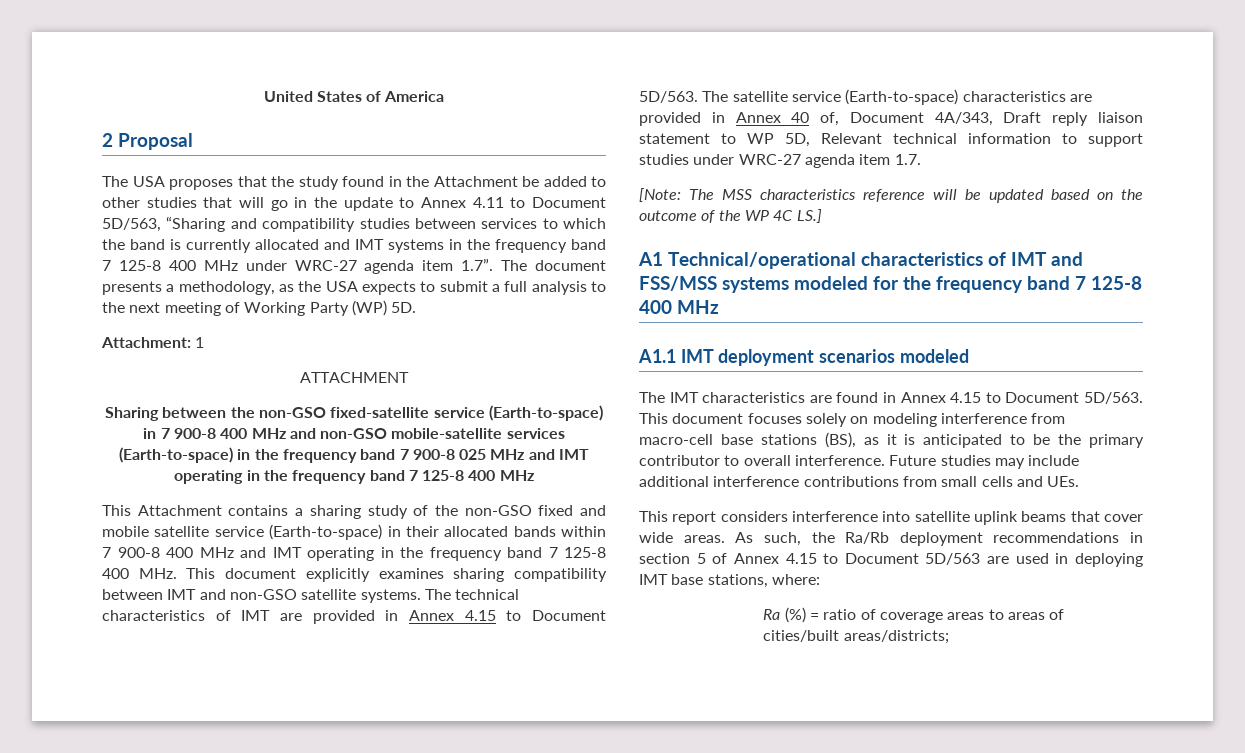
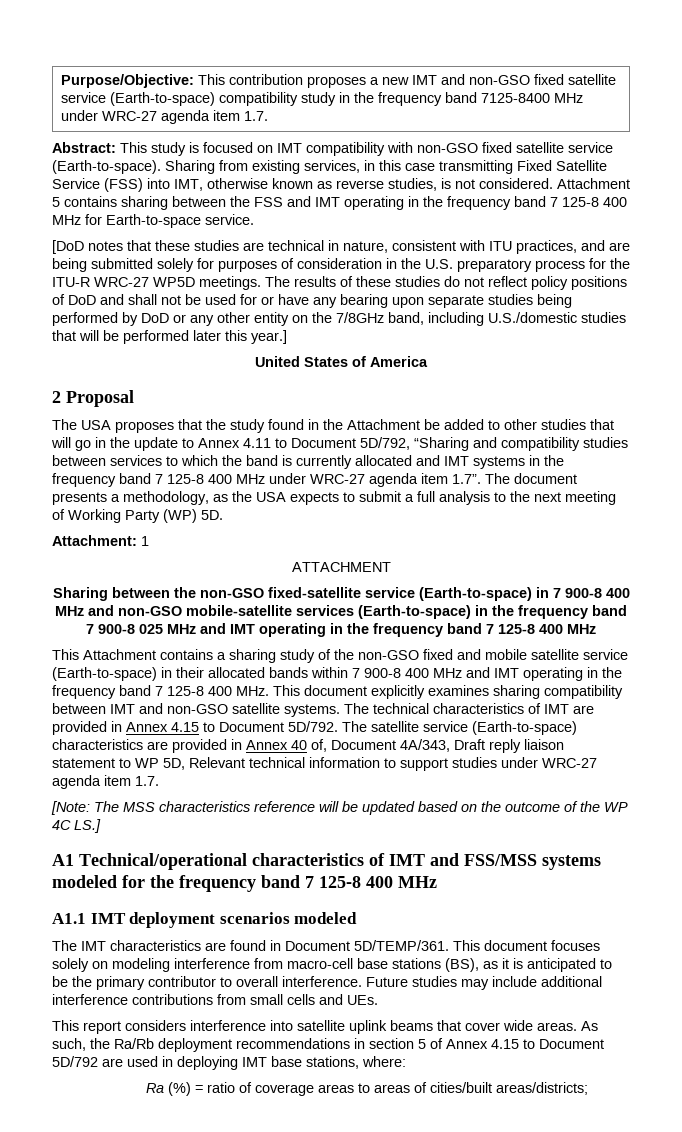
+ Purpose/Objective: This contribution proposes a new IMT and non-GSO fixed satellite service (Earth-to-space) compatibility study in the frequency band 7125-8400 MHz under WRC-27 agenda item 1.7.
+ Abstract: This study is focused on IMT compatibility with non-GSO fixed satellite service (Earth-to-space). Sharing from existing services, in this case transmitting Fixed Satellite Service (FSS) into IMT, otherwise known as reverse studies, is not considered. Attachment 5 contains sharing between the FSS and IMT operating in the frequency band 7 125-8 400 MHz for Earth-to-space service.
+ [DoD notes that these studies are technical in nature, consistent with ITU practices, and are being submitted solely for purposes of consideration in the U.S. preparatory process for the ITU-R WRC-27 WP5D meetings. The results of these studies do not reflect policy positions of DoD and shall not be used for or have any bearing upon separate studies being performed by DoD or any other entity on the 7/8GHz band, including U.S./domestic studies that will be performed later this year.]
- The USA proposes that the study found in the Attachment be added to other studies that will go in the update to Annex 4.11 to Document 5D/563, “Sharing and compatibility studies between services to which the band is currently allocated and IMT systems in the frequency band 7 125-8 400 MHz under WRC-27 agenda item 1.7”. The document presents a methodology, as the USA expects to submit a full analysis to the next meeting of Working Party (WP) 5D.
+ The USA proposes that the study found in the Attachment be added to other studies that will go in the update to Annex 4.11 to Document 5D/792, “Sharing and compatibility studies between services to which the band is currently allocated and IMT systems in the frequency band 7 125-8 400 MHz under WRC-27 agenda item 1.7”. The document presents a methodology, as the USA expects to submit a full analysis to the next meeting of Working Party (WP) 5D.
- The technical characteristics of IMT are provided in Annex 4.15 to Document 5D/563.
+ The technical characteristics of IMT are provided in Annex 4.15 to Document 5D/792.
- The IMT characteristics are found in Annex 4.15 to Document 5D/563.
+ The IMT characteristics are found in Document 5D/TEMP/361.
- As such, the Ra/Rb deployment recommendations in section 5 of Annex 4.15 to Document 5D/563 are used in deploying IMT base stations, where:
+ As such, the Ra/Rb deployment recommendations in section 5 of Annex 4.15 to Document 5D/792 are used in deploying IMT base stations, where:

